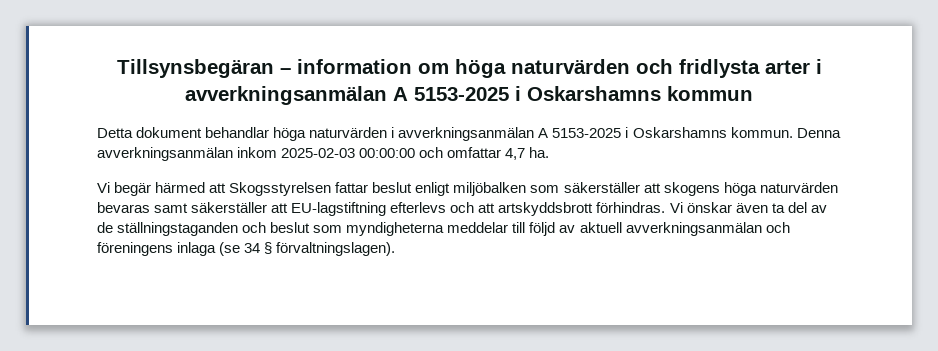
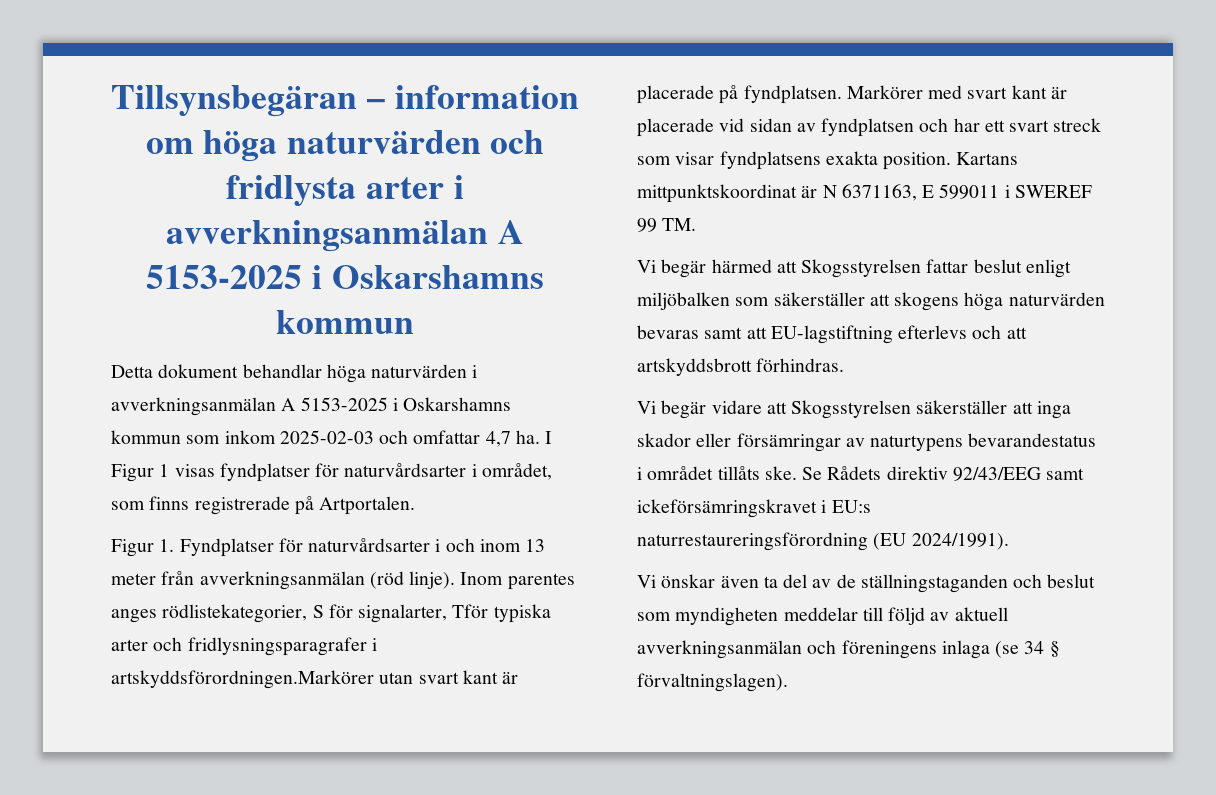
- Detta dokument behandlar höga naturvärden i avverkningsanmälan A 5153-2025 i Oskarshamns kommun. Denna avverkningsanmälan inkom 2025-02-03 00:00:00 och omfattar 4,7 ha.
+ Detta dokument behandlar höga naturvärden i avverkningsanmälan A 5153-2025 i Oskarshamns kommun som inkom 2025-02-03 och omfattar 4,7 ha. I Figur 1 visas fyndplatser för naturvårdsarter i området, som finns registrerade på Artportalen.
+ Figur 1. Fyndplatser för naturvårdsarter i och inom 13 meter från avverkningsanmälan (röd linje). Inom parentes anges rödlistekategorier, S för signalarter, Tför typiska arter och fridlysningsparagrafer i artskyddsförordningen.Markörer utan svart kant är placerade på fyndplatsen. Markörer med svart kant är placerade vid sidan av fyndplatsen och har ett svart streck som visar fyndplatsens exakta position. Kartans mittpunktskoordinat är N 6371163, E 599011 i SWEREF 99 TM.
- Vi begär härmed att Skogsstyrelsen fattar beslut enligt miljöbalken som säkerställer att skogens höga naturvärden bevaras samt säkerställer att EU-lagstiftning efterlevs och att artskyddsbrott förhindras. Vi önskar även ta del av de ställningstaganden och beslut som myndigheterna meddelar till följd av aktuell avverkningsanmälan och föreningens inlaga (se 34 § förvaltningslagen).
+ Vi begär härmed att Skogsstyrelsen fattar beslut enligt miljöbalken som säkerställer att skogens höga naturvärden bevaras samt att EU-lagstiftning efterlevs och att artskyddsbrott förhindras.
+ Vi begär vidare att Skogsstyrelsen säkerställer att inga skador eller försämringar av naturtypens bevarandestatus i området tillåts ske. Se Rådets direktiv 92/43/EEG samt ickeförsämringskravet i EU:s naturrestaureringsförordning (EU 2024/1991).
+ Vi önskar även ta del av de ställningstaganden och beslut som myndigheten meddelar till följd av aktuell avverkningsanmälan och föreningens inlaga (se 34 § förvaltningslagen).

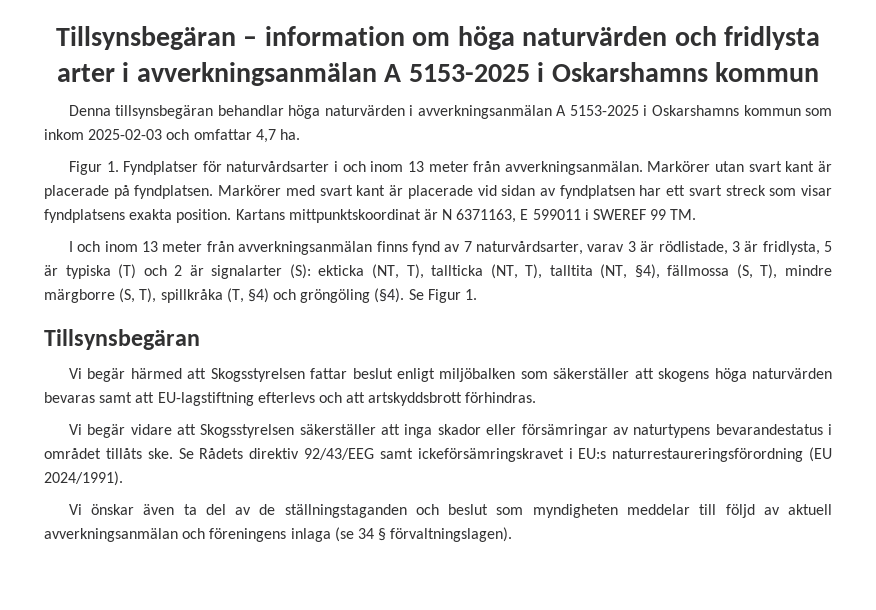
- Detta dokument behandlar höga naturvärden i avverkningsanmälan A 5153-2025 i Oskarshamns kommun som inkom 2025-02-03 och omfattar 4,7 ha. I Figur 1 visas fyndplatser för naturvårdsarter i området, som finns registrerade på Artportalen.
+ Denna tillsynsbegäran behandlar höga naturvärden i avverkningsanmälan A 5153-2025 i Oskarshamns kommun som inkom 2025-02-03 och omfattar 4,7 ha.
- Figur 1. Fyndplatser för naturvårdsarter i och inom 13 meter från avverkningsanmälan (röd linje). Inom parentes anges rödlistekategorier, S för signalarter, Tför typiska arter och fridlysningsparagrafer i artskyddsförordningen.Markörer utan svart kant är placerade på fyndplatsen.
+ Figur 1. Fyndplatser för naturvårdsarter i och inom 13 meter från avverkningsanmälan. Markörer utan svart kant är placerade på fyndplatsen.
- Markörer med svart kant är placerade vid sidan av fyndplatsen och har ett svart streck som visar fyndplatsens exakta position.
+ Markörer med svart kant är placerade vid sidan av fyndplatsen har ett svart streck som visar fyndplatsens exakta position.
+ I och inom 13 meter från avverkningsanmälan finns fynd av 7 naturvårdsarter, varav 3 är rödlistade, 3 är fridlysta, 5 är typiska (T) och 2 är signalarter (S): ekticka (NT, T), tallticka (NT, T), talltita (NT, §4), fällmossa (S, T), mindre märgborre (S, T), spillkråka (T, §4) och gröngöling (§4). Se Figur 1.
+ Tillsynsbegäran

